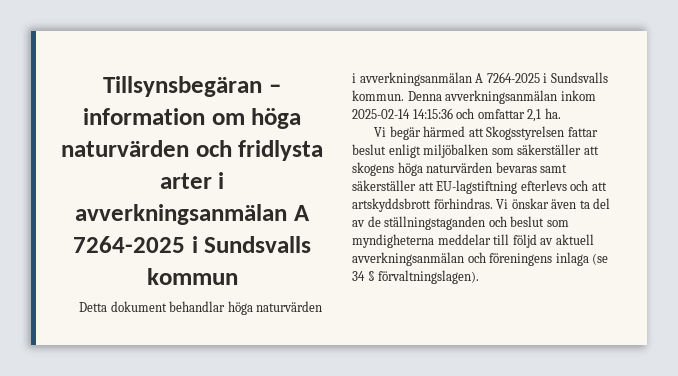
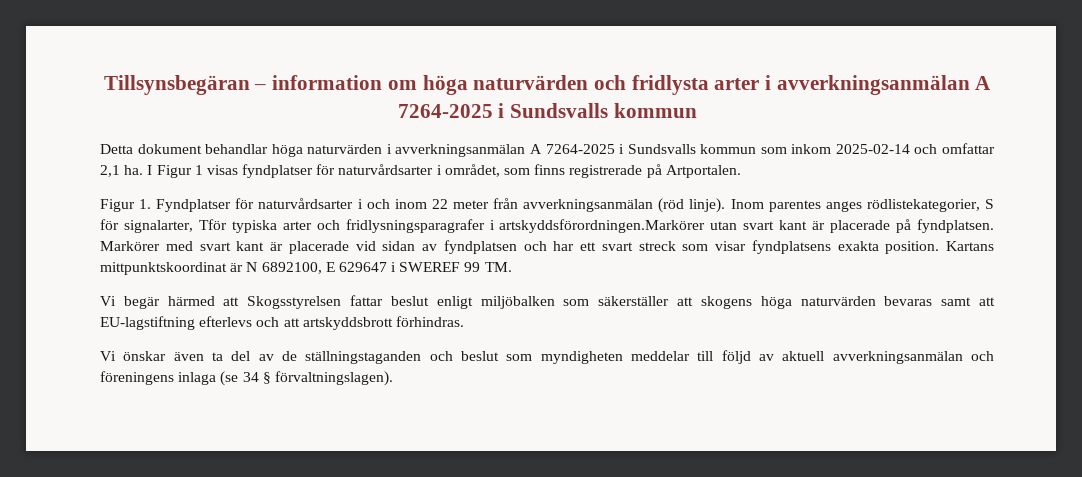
- Detta dokument behandlar höga naturvärden i avverkningsanmälan A 7264-2025 i Sundsvalls kommun. Denna avverkningsanmälan inkom 2025-02-14 14:15:36 och omfattar 2,1 ha.
+ Detta dokument behandlar höga naturvärden i avverkningsanmälan A 7264-2025 i Sundsvalls kommun som inkom 2025-02-14 och omfattar 2,1 ha. I Figur 1 visas fyndplatser för naturvårdsarter i området, som finns registrerade på Artportalen.
+ Figur 1. Fyndplatser för naturvårdsarter i och inom 22 meter från avverkningsanmälan (röd linje). Inom parentes anges rödlistekategorier, S för signalarter, Tför typiska arter och fridlysningsparagrafer i artskyddsförordningen.Markörer utan svart kant är placerade på fyndplatsen. Markörer med svart kant är placerade vid sidan av fyndplatsen och har ett svart streck som visar fyndplatsens exakta position. Kartans mittpunktskoordinat är N 6892100, E 629647 i SWEREF 99 TM.
- Vi begär härmed att Skogsstyrelsen fattar beslut enligt miljöbalken som säkerställer att skogens höga naturvärden bevaras samt säkerställer att EU-lagstiftning efterlevs och att artskyddsbrott förhindras. Vi önskar även ta del av de ställningstaganden och beslut som myndigheterna meddelar till följd av aktuell avverkningsanmälan och föreningens inlaga (se 34 § förvaltningslagen).
+ Vi begär härmed att Skogsstyrelsen fattar beslut enligt miljöbalken som säkerställer att skogens höga naturvärden bevaras samt att EU-lagstiftning efterlevs och att artskyddsbrott förhindras.
+ Vi önskar även ta del av de ställningstaganden och beslut som myndigheten meddelar till följd av aktuell avverkningsanmälan och föreningens inlaga (se 34 § förvaltningslagen).

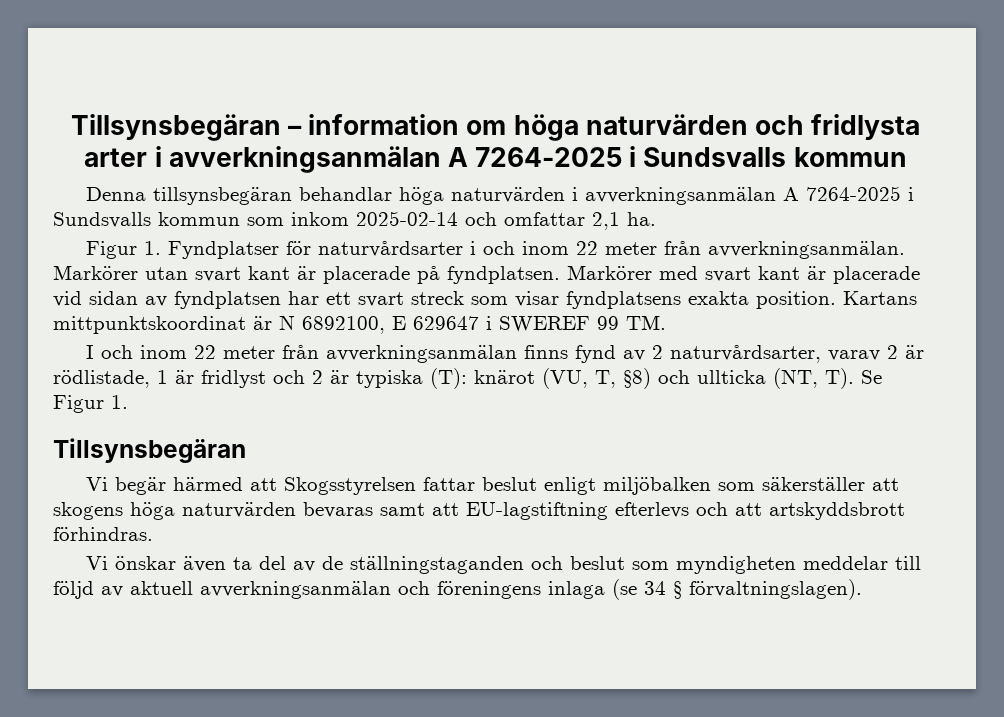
- Detta dokument behandlar höga naturvärden i avverkningsanmälan A 7264-2025 i Sundsvalls kommun som inkom 2025-02-14 och omfattar 2,1 ha. I Figur 1 visas fyndplatser för naturvårdsarter i området, som finns registrerade på Artportalen.
+ Denna tillsynsbegäran behandlar höga naturvärden i avverkningsanmälan A 7264-2025 i Sundsvalls kommun som inkom 2025-02-14 och omfattar 2,1 ha.
- Figur 1. Fyndplatser för naturvårdsarter i och inom 22 meter från avverkningsanmälan (röd linje). Inom parentes anges rödlistekategorier, S för signalarter, Tför typiska arter och fridlysningsparagrafer i artskyddsförordningen.Markörer utan svart kant är placerade på fyndplatsen.
+ Figur 1. Fyndplatser för naturvårdsarter i och inom 22 meter från avverkningsanmälan. Markörer utan svart kant är placerade på fyndplatsen.
- Markörer med svart kant är placerade vid sidan av fyndplatsen och har ett svart streck som visar fyndplatsens exakta position.
+ Markörer med svart kant är placerade vid sidan av fyndplatsen har ett svart streck som visar fyndplatsens exakta position.
+ I och inom 22 meter från avverkningsanmälan finns fynd av 2 naturvårdsarter, varav 2 är rödlistade, 1 är fridlyst och 2 är typiska (T): knärot (VU, T, §8) och ullticka (NT, T). Se Figur 1.
+ Tillsynsbegäran

